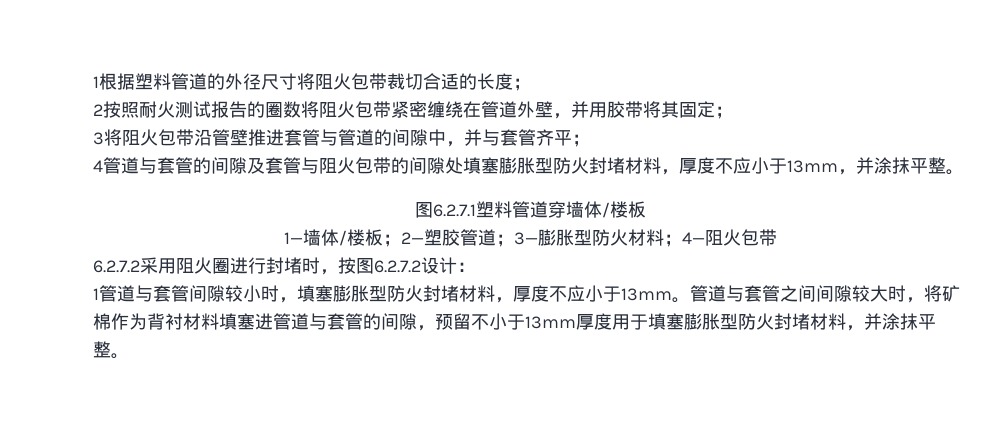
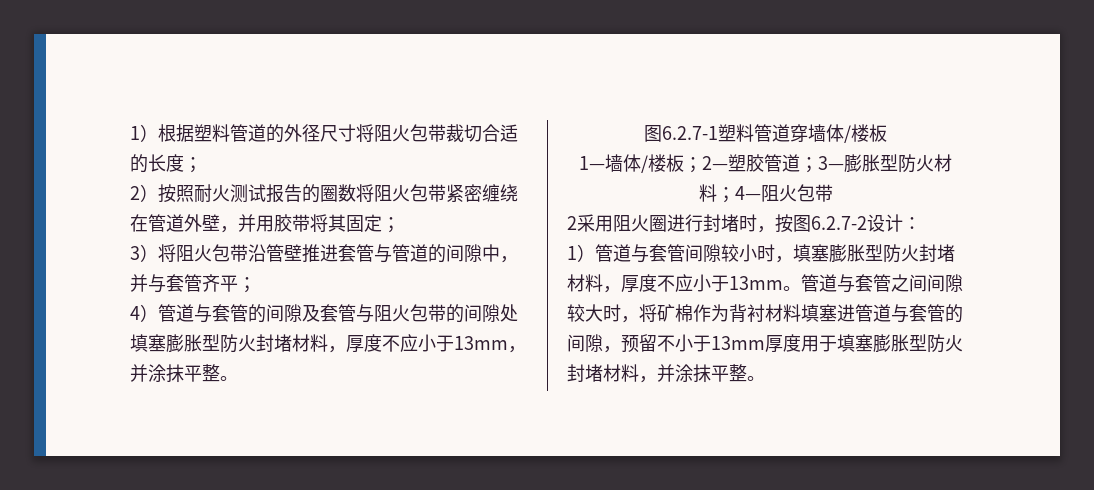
- 1根据塑料管道的外径尺寸将阻火包带裁切合适的长度；
+ 1）根据塑料管道的外径尺寸将阻火包带裁切合适的长度；
- 2按照耐火测试报告的圈数将阻火包带紧密缠绕在管道外壁，并用胶带将其固定；
+ 2）按照耐火测试报告的圈数将阻火包带紧密缠绕在管道外壁，并用胶带将其固定；
- 3将阻火包带沿管壁推进套管与管道的间隙中，并与套管齐平；
+ 3）将阻火包带沿管壁推进套管与管道的间隙中，并与套管齐平；
- 4管道与套管的间隙及套管与阻火包带的间隙处填塞膨胀型防火封堵材料，厚度不应小于13mm，并涂抹平整。
+ 4）管道与套管的间隙及套管与阻火包带的间隙处填塞膨胀型防火封堵材料，厚度不应小于13mm，并涂抹平整。
- 图6.2.7.1塑料管道穿墙体/楼板
+ 图6.2.7-1塑料管道穿墙体/楼板
- 6.2.7.2采用阻火圈进行封堵时，按图6.2.7.2设计：
+ 2采用阻火圈进行封堵时，按图6.2.7-2设计：
- 1管道与套管间隙较小时，填塞膨胀型防火封堵材料，厚度不应小于13mm。
+ 1）管道与套管间隙较小时，填塞膨胀型防火封堵材料，厚度不应小于13mm。

